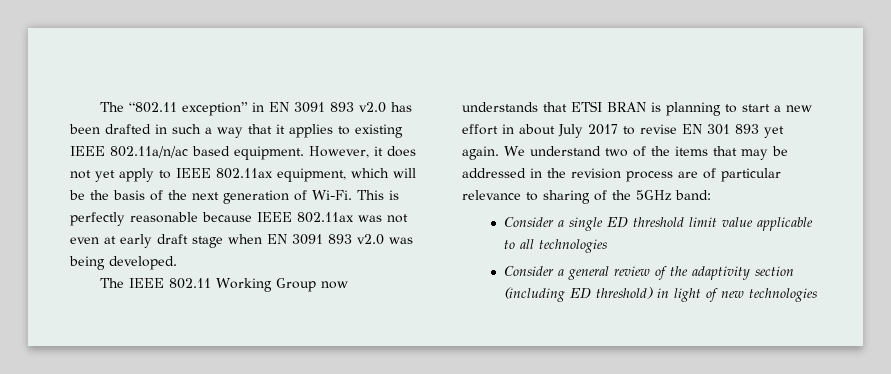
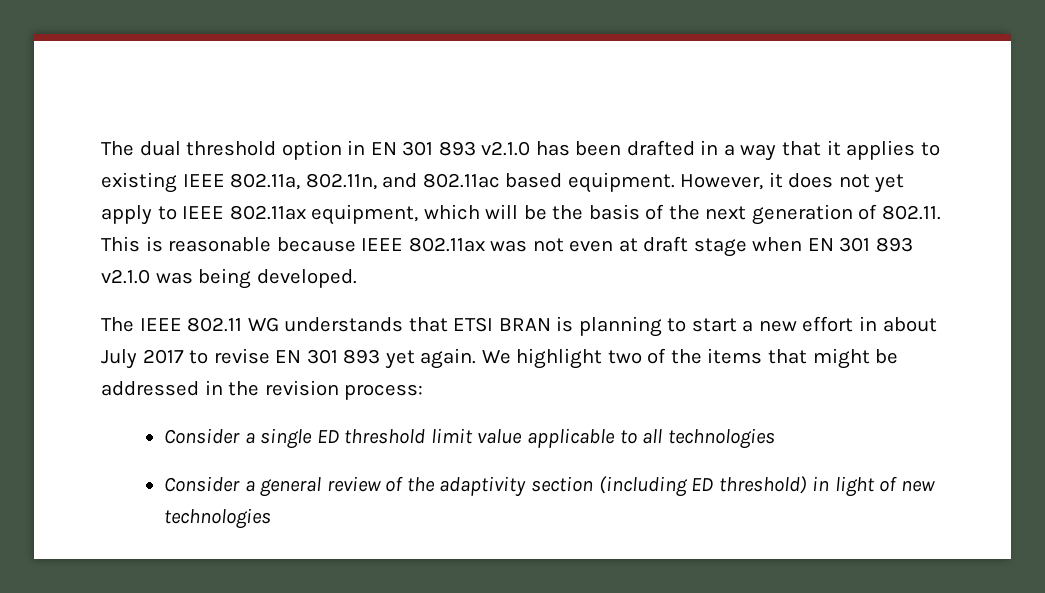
- The “802.11 exception” in EN 3091 893 v2.0 has been drafted in such a way that it applies to existing IEEE 802.11a/n/ac based equipment.
+ The dual threshold option in EN 301 893 v2.1.0 has been drafted in a way that it applies to existing IEEE 802.11a, 802.11n, and 802.11ac based equipment.
- However, it does not yet apply to IEEE 802.11ax equipment, which will be the basis of the next generation of Wi-Fi. This is perfectly reasonable because IEEE 802.11ax was not even at early draft stage when EN 3091 893 v2.0 was being developed.
+ However, it does not yet apply to IEEE 802.11ax equipment, which will be the basis of the next generation of 802.11. This is reasonable because IEEE 802.11ax was not even at draft stage when EN 301 893 v2.1.0 was being developed.
- The IEEE 802.11 Working Group now understands that ETSI BRAN is planning to start a new effort in about July 2017 to revise EN 301 893 yet again.
+ The IEEE 802.11 WG understands that ETSI BRAN is planning to start a new effort in about July 2017 to revise EN 301 893 yet again.
- We understand two of the items that may be addressed in the revision process are of particular relevance to sharing of the 5GHz band:
+ We highlight two of the items that might be addressed in the revision process:

